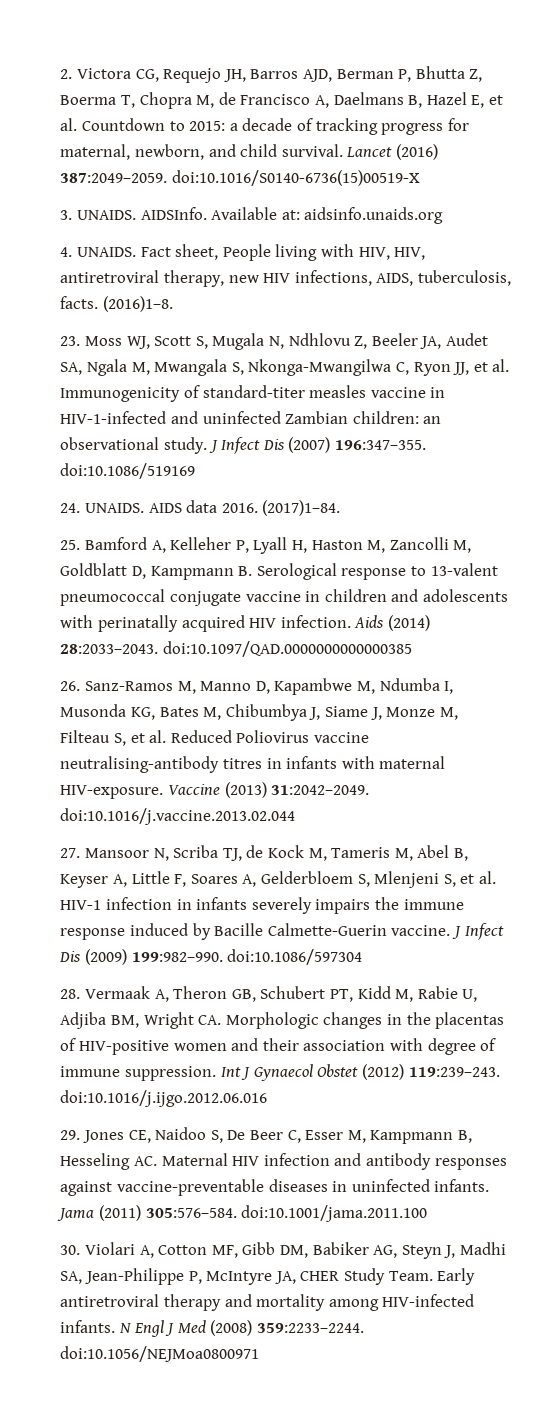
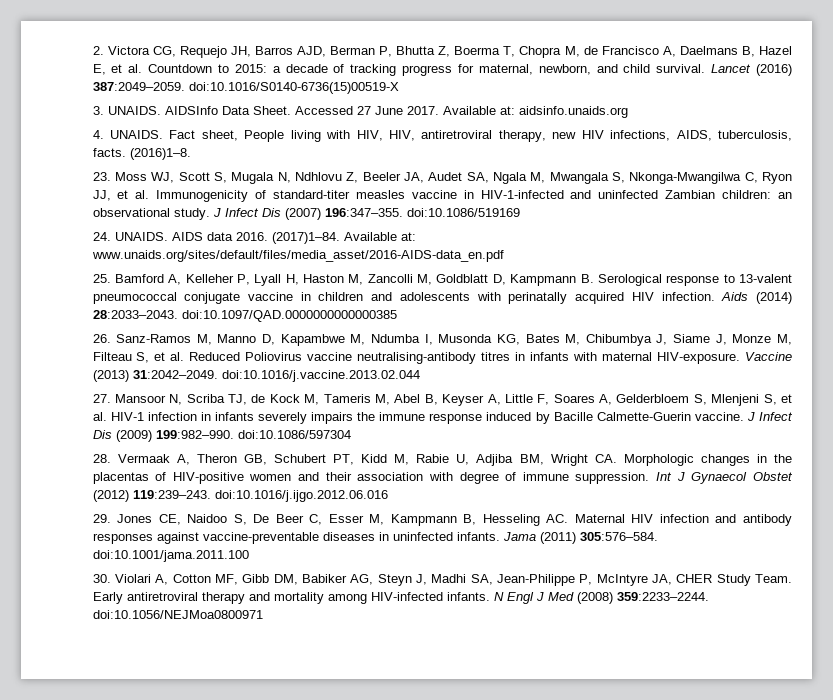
- AIDSInfo.
+ AIDSInfo Data Sheet. Accessed 27 June 2017.
+ Available at: www.unaids.org/sites/default/files/media_asset/2016-AIDS-data_en.pdf

